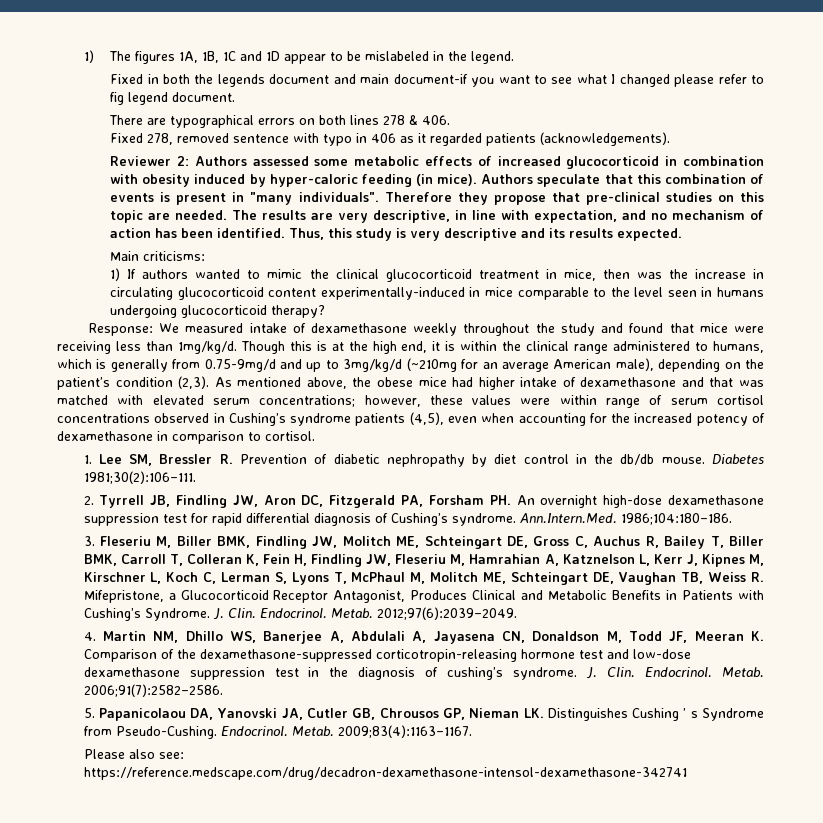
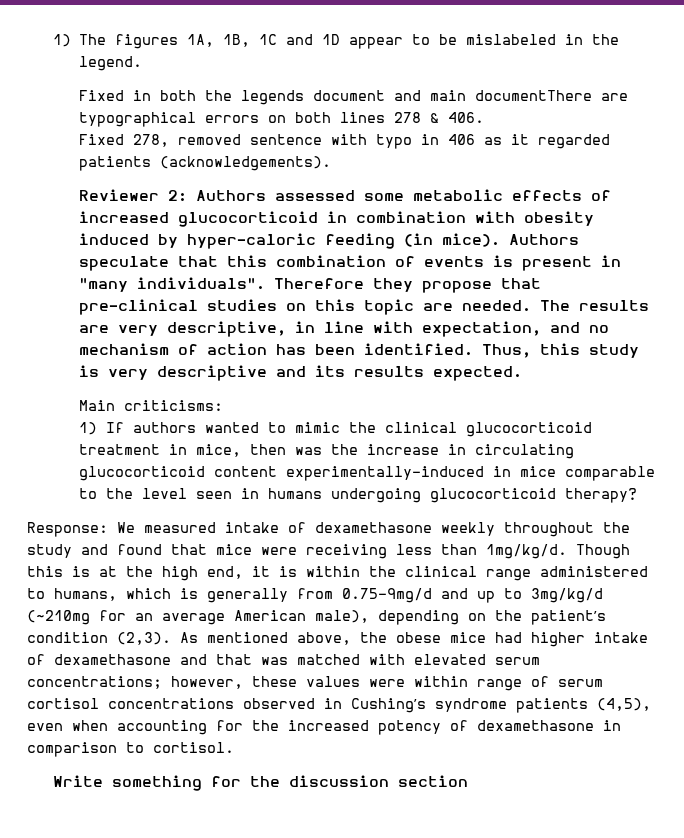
- Fixed in both the legends document and main document-if you want to see what I changed please refer to fig legend document.
- There are typographical errors on both lines 278 & 406.
+ Fixed in both the legends document and main documentThere are typographical errors on both lines 278 & 406.
- 1. Lee SM, Bressler R. Prevention of diabetic nephropathy by diet control in the db/db mouse. Diabetes 1981;30(2):106–111.
- 2. Tyrrell JB, Findling JW, Aron DC, Fitzgerald PA, Forsham PH. An overnight high-dose dexamethasone suppression test for rapid differential diagnosis of Cushing’s syndrome. Ann.Intern.Med. 1986;104:180–186.
- 3. Fleseriu M, Biller BMK, Findling JW, Molitch ME, Schteingart DE, Gross C, Auchus R, Bailey T, Biller BMK, Carroll T, Colleran K, Fein H, Findling JW, Fleseriu M, Hamrahian A, Katznelson L, Kerr J, Kipnes M, Kirschner L, Koch C, Lerman S, Lyons T, McPhaul M, Molitch ME, Schteingart DE, Vaughan TB, Weiss R. Mifepristone, a Glucocorticoid Receptor Antagonist, Produces Clinical and Metabolic Benefits in Patients with Cushing’s Syndrome. J. Clin. Endocrinol. Metab. 2012;97(6):2039–2049.
- 4. Martin NM, Dhillo WS, Banerjee A, Abdulali A, Jayasena CN, Donaldson M, Todd JF, Meeran K. Comparison of the dexamethasone-suppressed corticotropin-releasing hormone test and low-dose dexamethasone suppression test in the diagnosis of cushing’s syndrome. J. Clin. Endocrinol. Metab. 2006;91(7):2582–2586.
- 5. Papanicolaou DA, Yanovski JA, Cutler GB, Chrousos GP, Nieman LK. Distinguishes Cushing ’ s Syndrome from Pseudo-Cushing. Endocrinol. Metab. 2009;83(4):1163–1167.
- Please also see: https://reference.medscape.com/drug/decadron-dexamethasone-intensol-dexamethasone-342741
+ Write something for the discussion section

